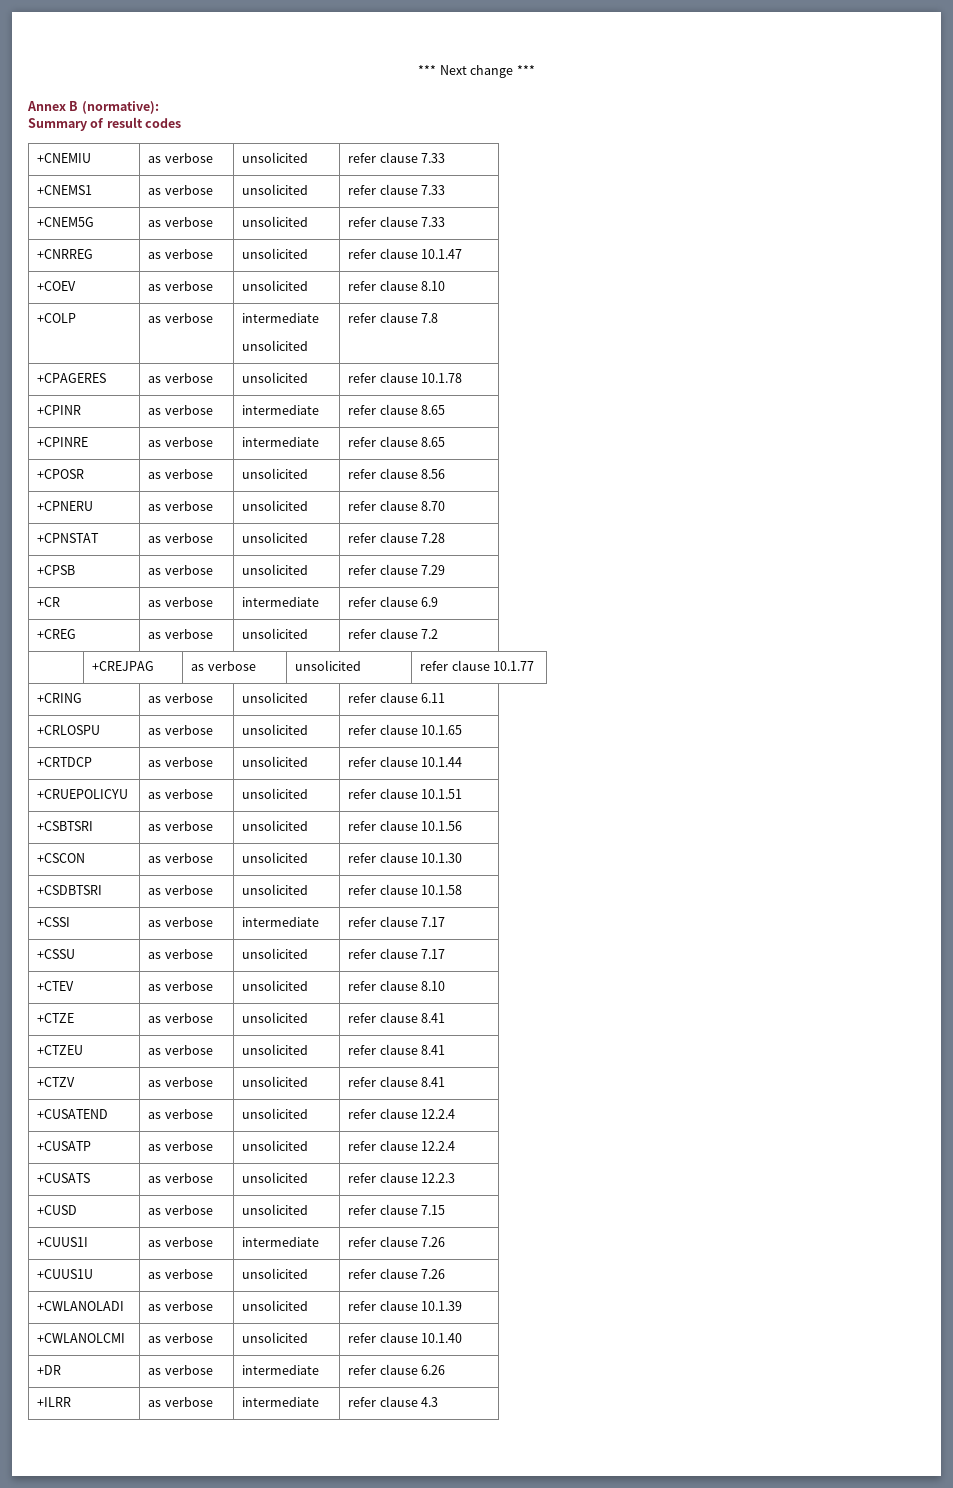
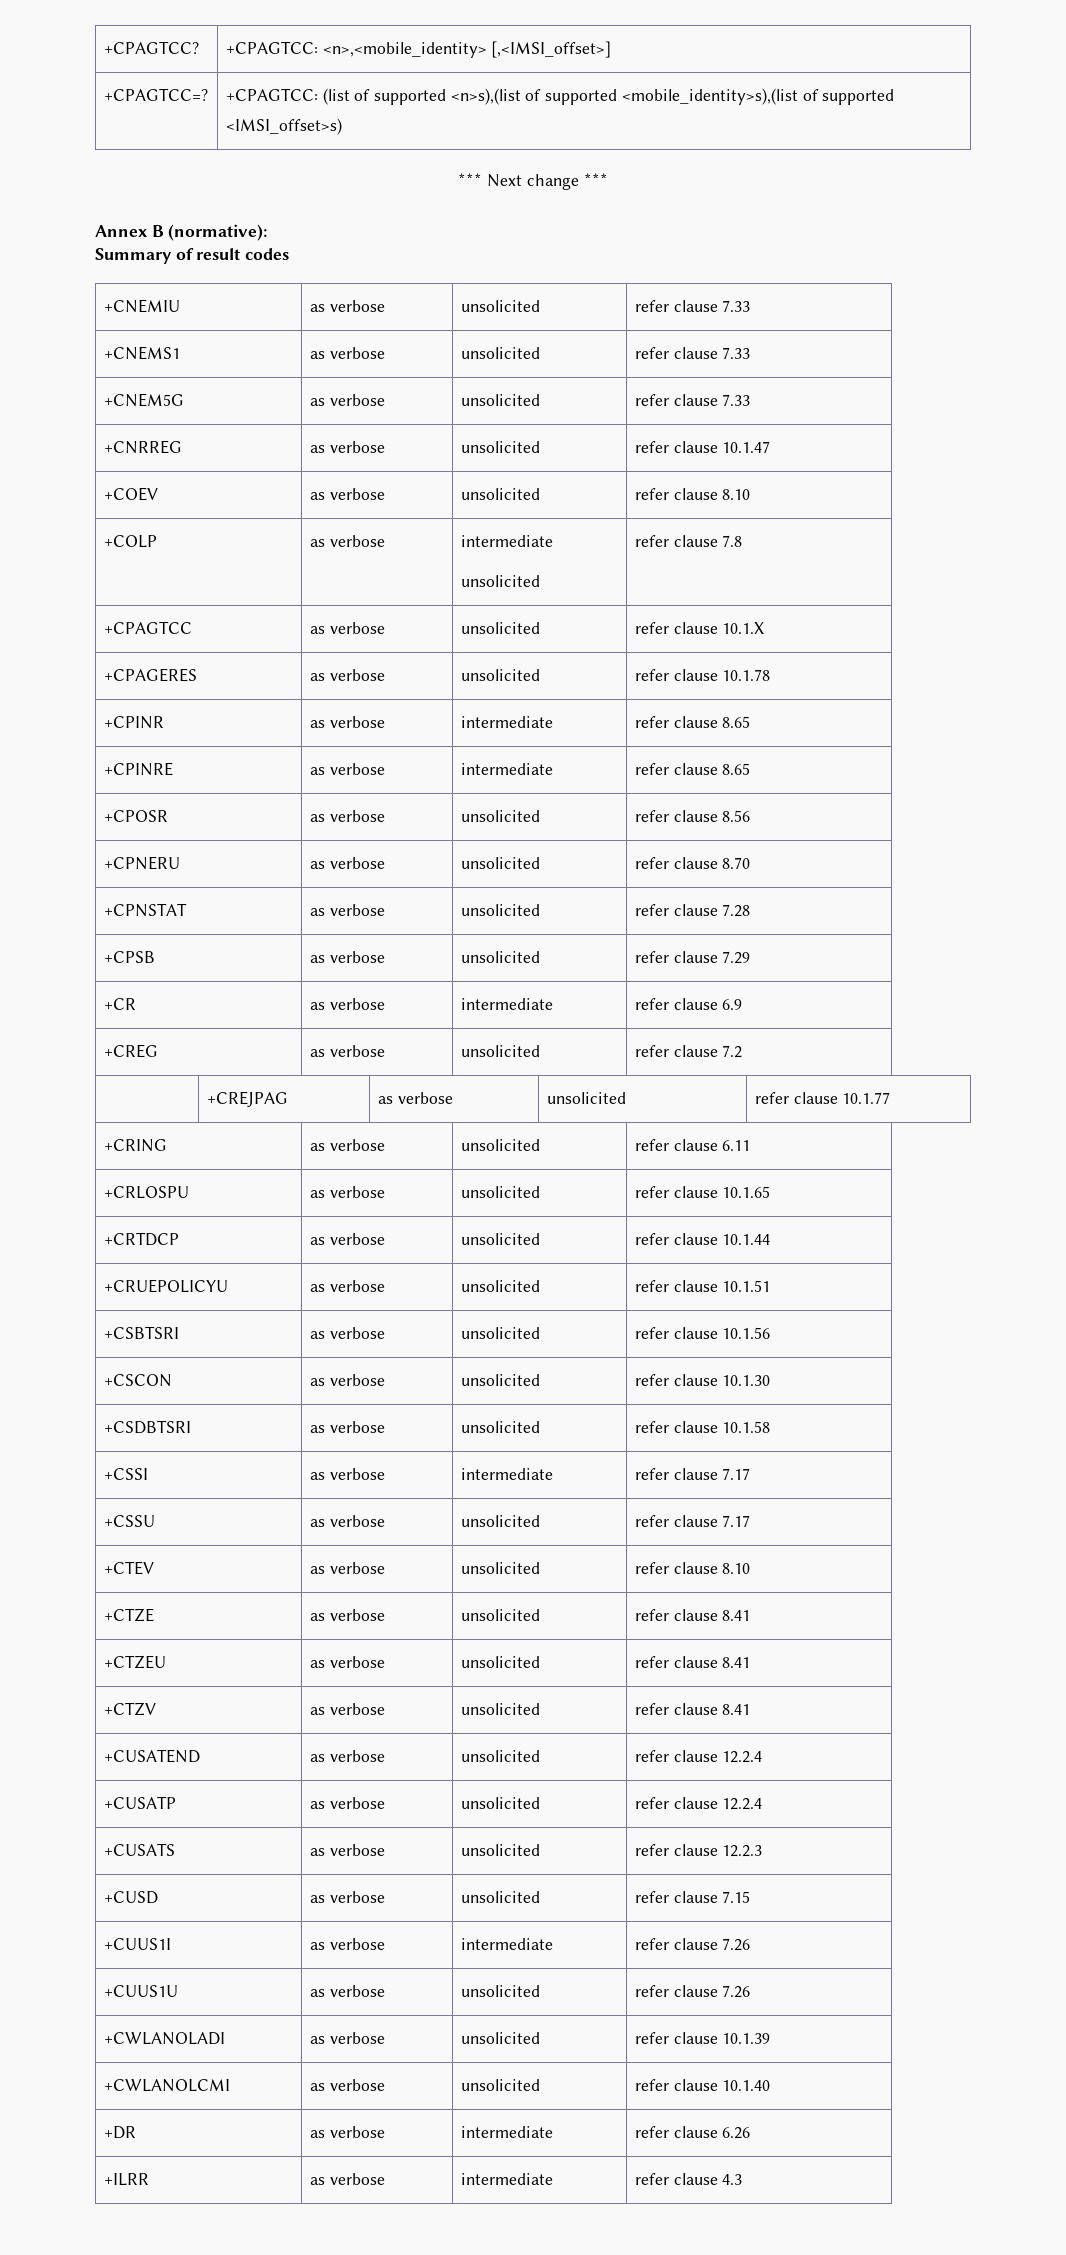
+ +CPAGTCC? | +CPAGTCC: <n>,<mobile_identity> [,<IMSI_offset>]
+ +CPAGTCC=? | +CPAGTCC: (list of supported <n>s),(list of supported <mobile_identity>s),(list of supported <IMSI_offset>s)
+ +CPAGTCC | as verbose | unsolicited | refer clause 10.1.X

